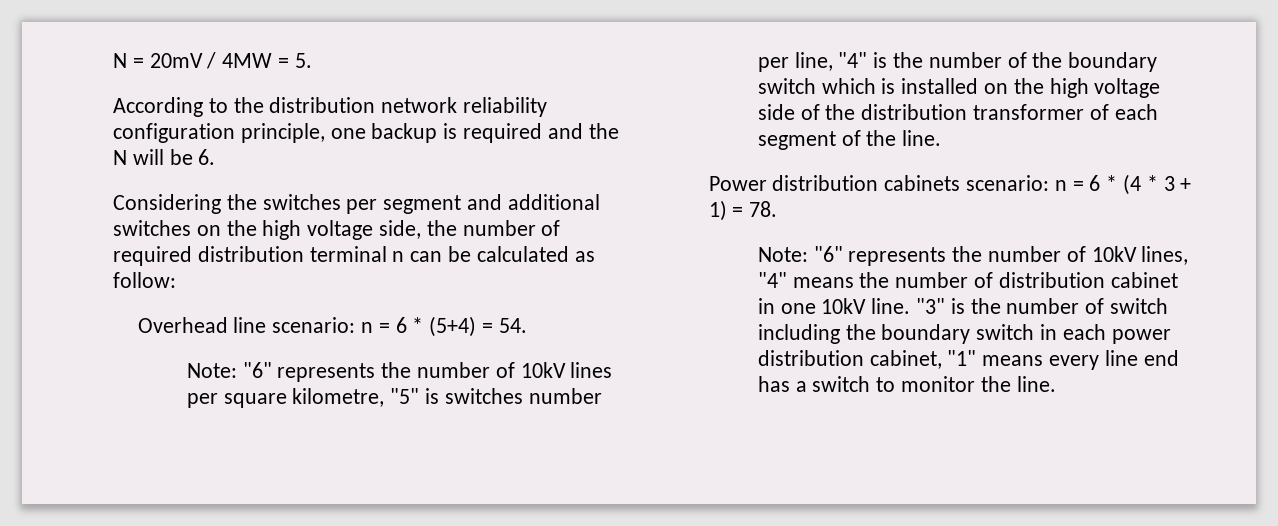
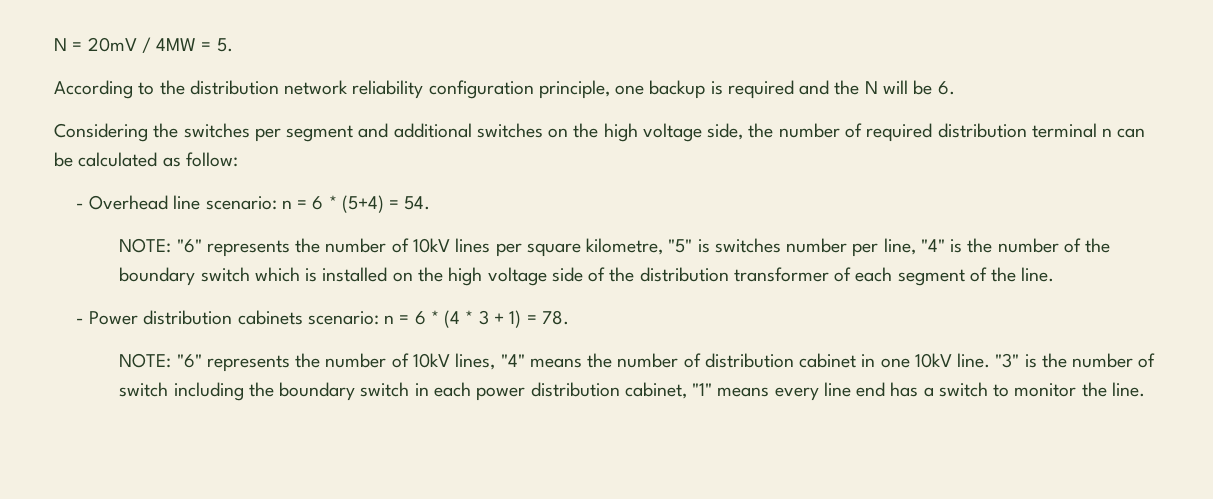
- Overhead line scenario: n = 6 * (5+4) = 54.
+ - Overhead line scenario: n = 6 * (5+4) = 54.
- Note: "6" represents the number of 10kV lines per square kilometre, "5" is switches number per line, "4" is the number of the boundary switch which is installed on the high voltage side of the distribution transformer of each segment of the line.
+ NOTE: "6" represents the number of 10kV lines per square kilometre, "5" is switches number per line, "4" is the number of the boundary switch which is installed on the high voltage side of the distribution transformer of each segment of the line.
- Power distribution cabinets scenario: n = 6 * (4 * 3 + 1) = 78.
+ - Power distribution cabinets scenario: n = 6 * (4 * 3 + 1) = 78.
- Note: "6" represents the number of 10kV lines, "4" means the number of distribution cabinet in one 10kV line.
+ NOTE: "6" represents the number of 10kV lines, "4" means the number of distribution cabinet in one 10kV line.

